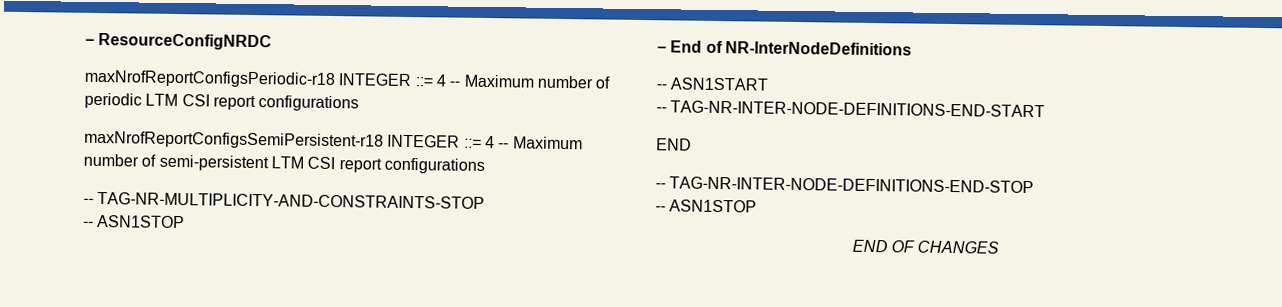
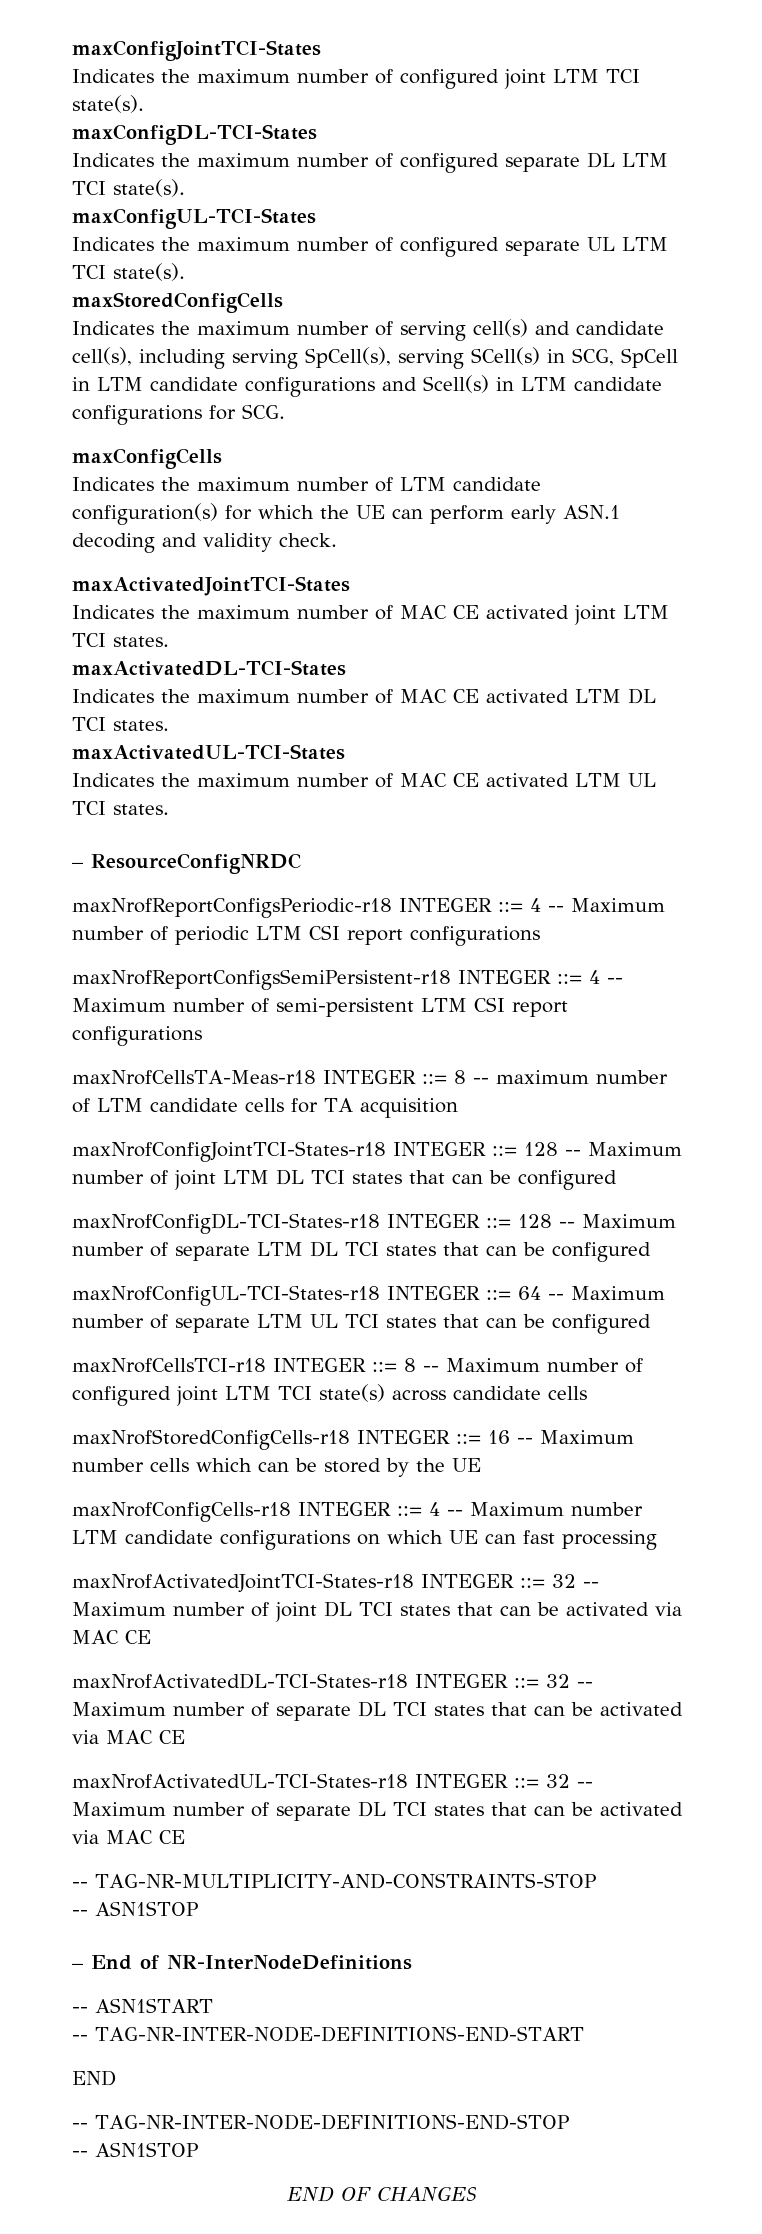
+ maxConfigJointTCI-States
+ Indicates the maximum number of configured joint LTM TCI state(s).
+ maxConfigDL-TCI-States
+ Indicates the maximum number of configured separate DL LTM TCI state(s).
+ maxConfigUL-TCI-States
+ Indicates the maximum number of configured separate UL LTM TCI state(s).
+ maxStoredConfigCells
+ Indicates the maximum number of serving cell(s) and candidate cell(s), including serving SpCell(s), serving SCell(s) in SCG, SpCell in LTM candidate configurations and Scell(s) in LTM candidate configurations for SCG.
+ maxConfigCells
+ Indicates the maximum number of LTM candidate configuration(s) for which the UE can perform early ASN.1 decoding and validity check.
+ maxActivatedJointTCI-States
+ Indicates the maximum number of MAC CE activated joint LTM TCI states.
+ maxActivatedDL-TCI-States
+ Indicates the maximum number of MAC CE activated LTM DL TCI states.
+ maxActivatedUL-TCI-States
+ Indicates the maximum number of MAC CE activated LTM UL TCI states.
+ maxNrofCellsTA-Meas-r18 INTEGER ::= 8 -- maximum number of LTM candidate cells for TA acquisition
+ maxNrofConfigJointTCI-States-r18 INTEGER ::= 128 -- Maximum number of joint LTM DL TCI states that can be configured
+ maxNrofConfigDL-TCI-States-r18 INTEGER ::= 128 -- Maximum number of separate LTM DL TCI states that can be configured
+ maxNrofConfigUL-TCI-States-r18 INTEGER ::= 64 -- Maximum number of separate LTM UL TCI states that can be configured
+ maxNrofCellsTCI-r18 INTEGER ::= 8 -- Maximum number of configured joint LTM TCI state(s) across candidate cells
+ maxNrofStoredConfigCells-r18 INTEGER ::= 16 -- Maximum number cells which can be stored by the UE
+ maxNrofConfigCells-r18 INTEGER ::= 4 -- Maximum number LTM candidate configurations on which UE can fast processing
+ maxNrofActivatedJointTCI-States-r18 INTEGER ::= 32 -- Maximum number of joint DL TCI states that can be activated via MAC CE
+ maxNrofActivatedDL-TCI-States-r18 INTEGER ::= 32 -- Maximum number of separate DL TCI states that can be activated via MAC CE
+ maxNrofActivatedUL-TCI-States-r18 INTEGER ::= 32 -- Maximum number of separate DL TCI states that can be activated via MAC CE

